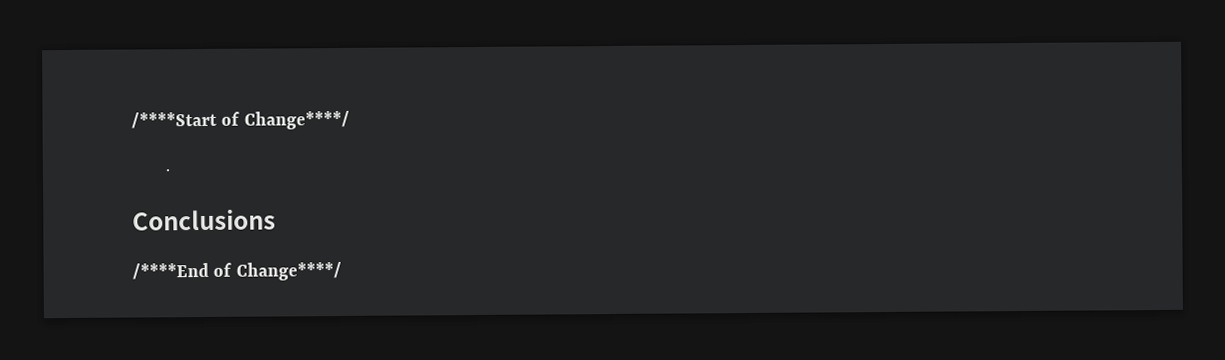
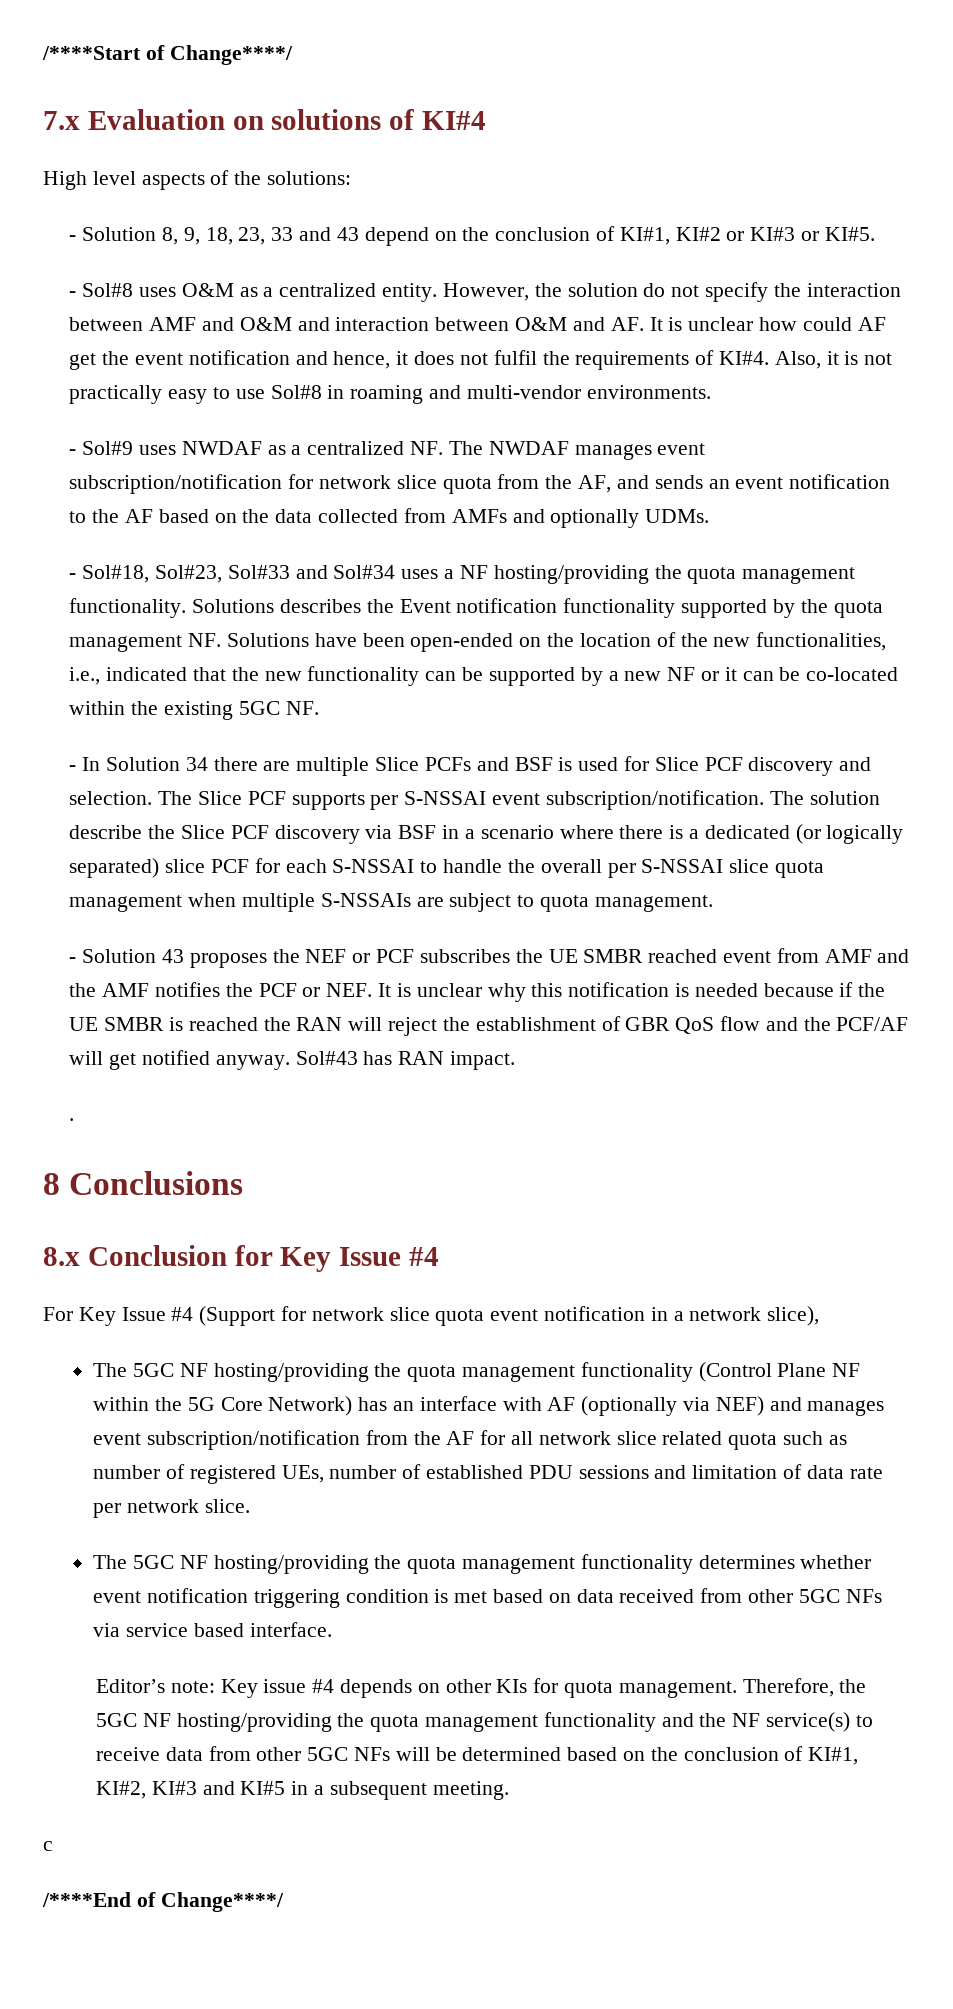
+ 7.x Evaluation on solutions of KI#4
+ High level aspects of the solutions:
+ - Solution 8, 9, 18, 23, 33 and 43 depend on the conclusion of KI#1, KI#2 or KI#3 or KI#5.
+ - Sol#8 uses O&M as a centralized entity. However, the solution do not specify the interaction between AMF and O&M and interaction between O&M and AF. It is unclear how could AF get the event notification and hence, it does not fulfil the requirements of KI#4. Also, it is not practically easy to use Sol#8 in roaming and multi-vendor environments.
+ - Sol#9 uses NWDAF as a centralized NF. The NWDAF manages event subscription/notification for network slice quota from the AF, and sends an event notification to the AF based on the data collected from AMFs and optionally UDMs.
+ - Sol#18, Sol#23, Sol#33 and Sol#34 uses a NF hosting/providing the quota management functionality. Solutions describes the Event notification functionality supported by the quota management NF. Solutions have been open-ended on the location of the new functionalities, i.e., indicated that the new functionality can be supported by a new NF or it can be co-located within the existing 5GC NF.
+ - In Solution 34 there are multiple Slice PCFs and BSF is used for Slice PCF discovery and selection. The Slice PCF supports per S-NSSAI event subscription/notification. The solution describe the Slice PCF discovery via BSF in a scenario where there is a dedicated (or logically separated) slice PCF for each S-NSSAI to handle the overall per S-NSSAI slice quota management when multiple S-NSSAIs are subject to quota management.
+ - Solution 43 proposes the NEF or PCF subscribes the UE SMBR reached event from AMF and the AMF notifies the PCF or NEF. It is unclear why this notification is needed because if the UE SMBR is reached the RAN will reject the establishment of GBR QoS flow and the PCF/AF will get notified anyway. Sol#43 has RAN impact.
- Conclusions
+ 8 Conclusions
+ 8.x Conclusion for Key Issue #4
+ For Key Issue #4 (Support for network slice quota event notification in a network slice),
+ The 5GC NF hosting/providing the quota management functionality (Control Plane NF within the 5G Core Network) has an interface with AF (optionally via NEF) and manages event subscription/notification from the AF for all network slice related quota such as number of registered UEs, number of established PDU sessions and limitation of data rate per network slice.
+ The 5GC NF hosting/providing the quota management functionality determines whether event notification triggering condition is met based on data received from other 5GC NFs via service based interface.
+ Editor’s note: Key issue #4 depends on other KIs for quota management. Therefore, the 5GC NF hosting/providing the quota management functionality and the NF service(s) to receive data from other 5GC NFs will be determined based on the conclusion of KI#1, KI#2, KI#3 and KI#5 in a subsequent meeting.
+ c

